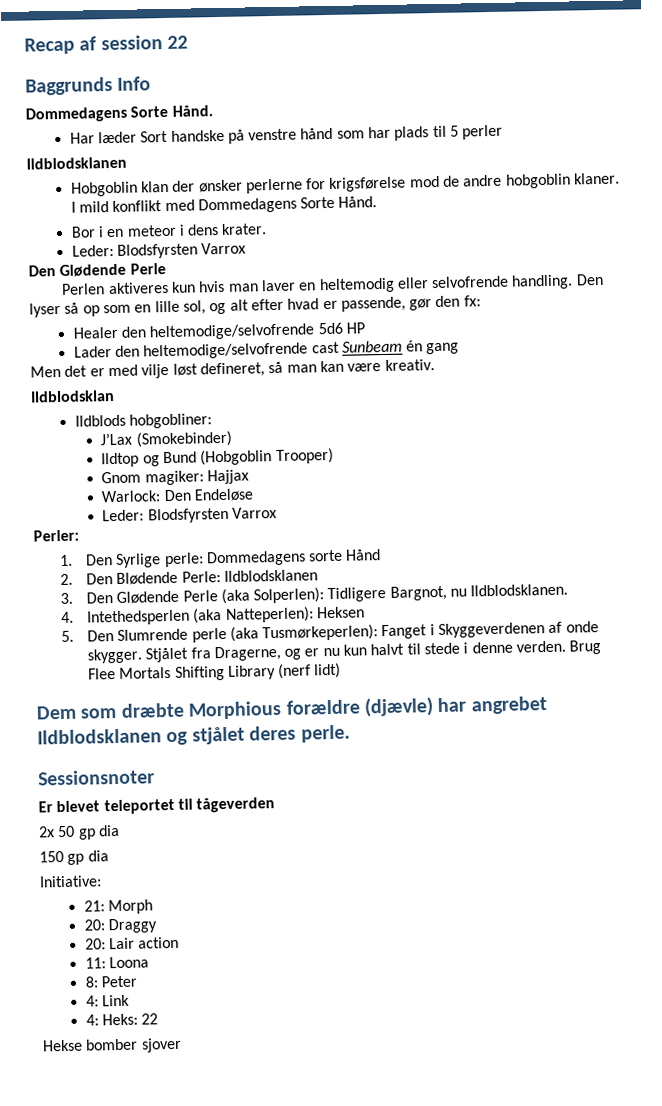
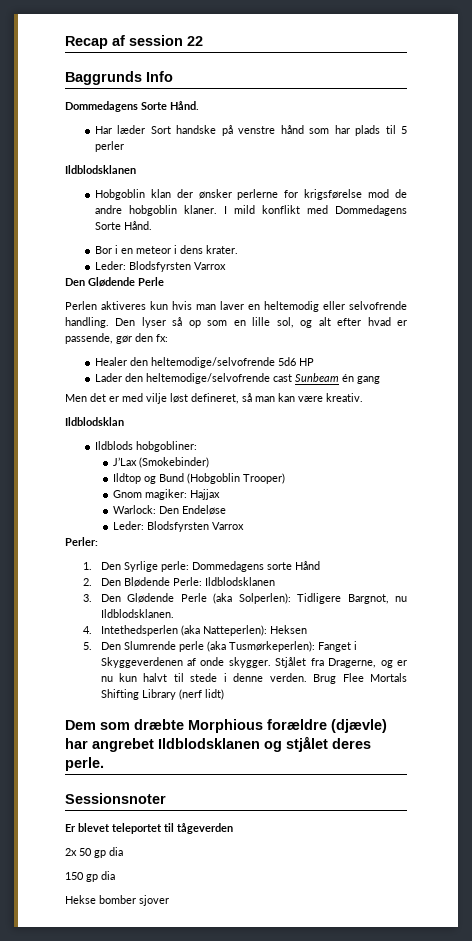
- Initiative:
- 21: Morph
- 20: Draggy
- 20: Lair action
- 11: Loona
- 8: Peter
- 4: Link
- 4: Heks: 22

